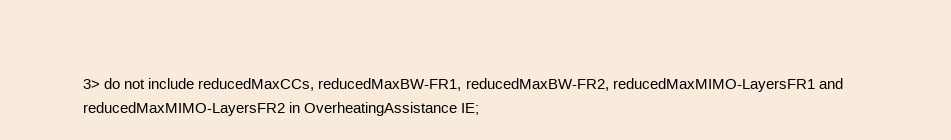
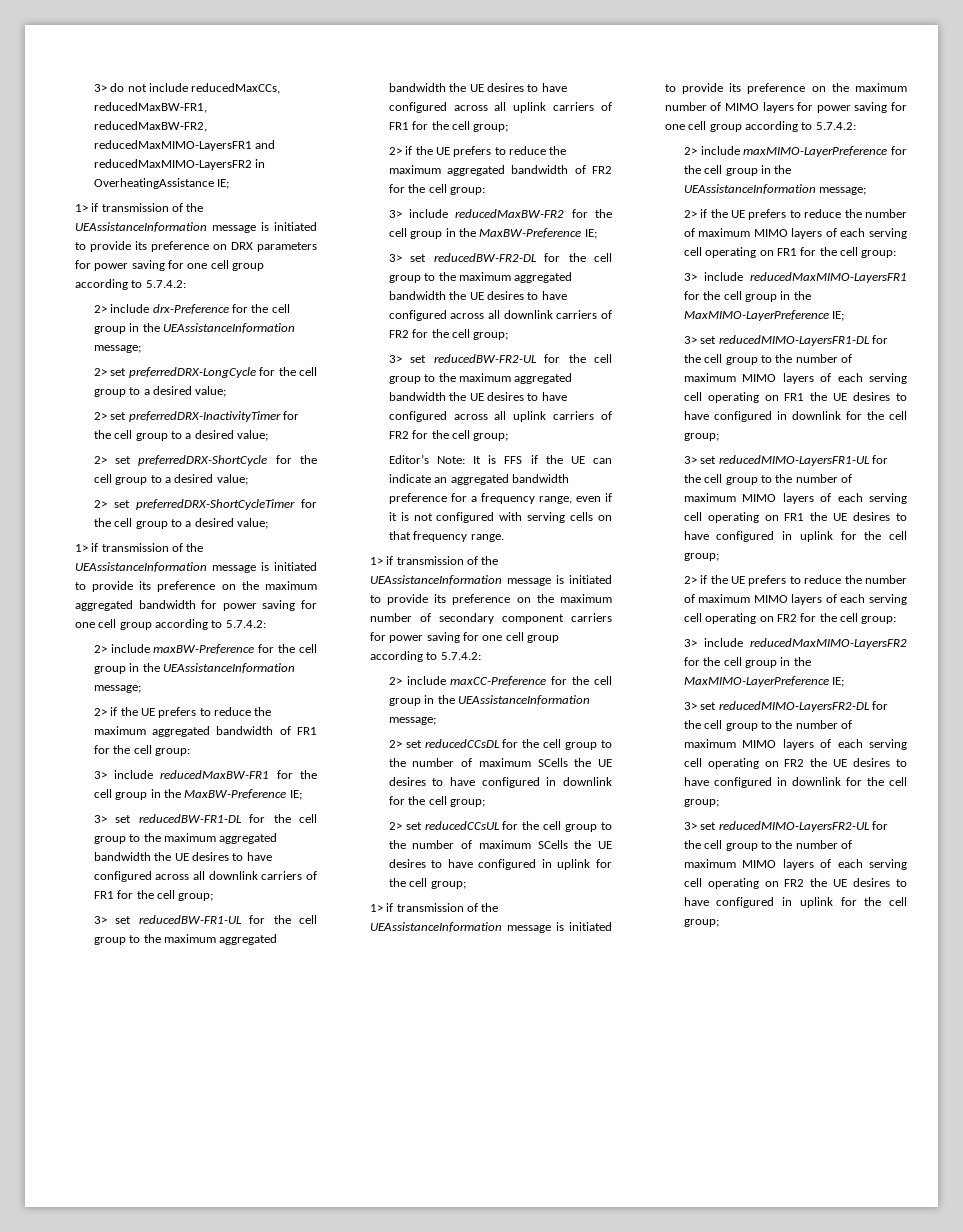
+ 1> if transmission of the UEAssistanceInformation message is initiated to provide its preference on DRX parameters for power saving for one cell group according to 5.7.4.2:
+ 2> include drx-Preference for the cell group in the UEAssistanceInformation message;
+ 2> set preferredDRX-LongCycle for the cell group to a desired value;
+ 2> set preferredDRX-InactivityTimer for the cell group to a desired value;
+ 2> set preferredDRX-ShortCycle for the cell group to a desired value;
+ 2> set preferredDRX-ShortCycleTimer for the cell group to a desired value;
+ 1> if transmission of the UEAssistanceInformation message is initiated to provide its preference on the maximum aggregated bandwidth for power saving for one cell group according to 5.7.4.2:
+ 2> include maxBW-Preference for the cell group in the UEAssistanceInformation message;
+ 2> if the UE prefers to reduce the maximum aggregated bandwidth of FR1 for the cell group:
+ 3> include reducedMaxBW-FR1 for the cell group in the MaxBW-Preference IE;
+ 3> set reducedBW-FR1-DL for the cell group to the maximum aggregated bandwidth the UE desires to have configured across all downlink carriers of FR1 for the cell group;
+ 3> set reducedBW-FR1-UL for the cell group to the maximum aggregated bandwidth the UE desires to have configured across all uplink carriers of FR1 for the cell group;
+ 2> if the UE prefers to reduce the maximum aggregated bandwidth of FR2 for the cell group:
+ 3> include reducedMaxBW-FR2 for the cell group in the MaxBW-Preference IE;
+ 3> set reducedBW-FR2-DL for the cell group to the maximum aggregated bandwidth the UE desires to have configured across all downlink carriers of FR2 for the cell group;
+ 3> set reducedBW-FR2-UL for the cell group to the maximum aggregated bandwidth the UE desires to have configured across all uplink carriers of FR2 for the cell group;
+ Editor’s Note: It is FFS if the UE can indicate an aggregated bandwidth preference for a frequency range, even if it is not configured with serving cells on that frequency range.
+ 1> if transmission of the UEAssistanceInformation message is initiated to provide its preference on the maximum number of secondary component carriers for power saving for one cell group according to 5.7.4.2:
+ 2> include maxCC-Preference for the cell group in the UEAssistanceInformation message;
+ 2> set reducedCCsDL for the cell group to the number of maximum SCells the UE desires to have configured in downlink for the cell group;
+ 2> set reducedCCsUL for the cell group to the number of maximum SCells the UE desires to have configured in uplink for the cell group;
+ 1> if transmission of the UEAssistanceInformation message is initiated to provide its preference on the maximum number of MIMO layers for power saving for one cell group according to 5.7.4.2:
+ 2> include maxMIMO-LayerPreference for the cell group in the UEAssistanceInformation message;
+ 2> if the UE prefers to reduce the number of maximum MIMO layers of each serving cell operating on FR1 for the cell group:
+ 3> include reducedMaxMIMO-LayersFR1 for the cell group in the MaxMIMO-LayerPreference IE;
+ 3> set reducedMIMO-LayersFR1-DL for the cell group to the number of maximum MIMO layers of each serving cell operating on FR1 the UE desires to have configured in downlink for the cell group;
+ 3> set reducedMIMO-LayersFR1-UL for the cell group to the number of maximum MIMO layers of each serving cell operating on FR1 the UE desires to have configured in uplink for the cell group;
+ 2> if the UE prefers to reduce the number of maximum MIMO layers of each serving cell operating on FR2 for the cell group:
+ 3> include reducedMaxMIMO-LayersFR2 for the cell group in the MaxMIMO-LayerPreference IE;
+ 3> set reducedMIMO-LayersFR2-DL for the cell group to the number of maximum MIMO layers of each serving cell operating on FR2 the UE desires to have configured in downlink for the cell group;
+ 3> set reducedMIMO-LayersFR2-UL for the cell group to the number of maximum MIMO layers of each serving cell operating on FR2 the UE desires to have configured in uplink for the cell group;

